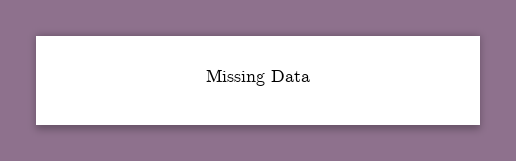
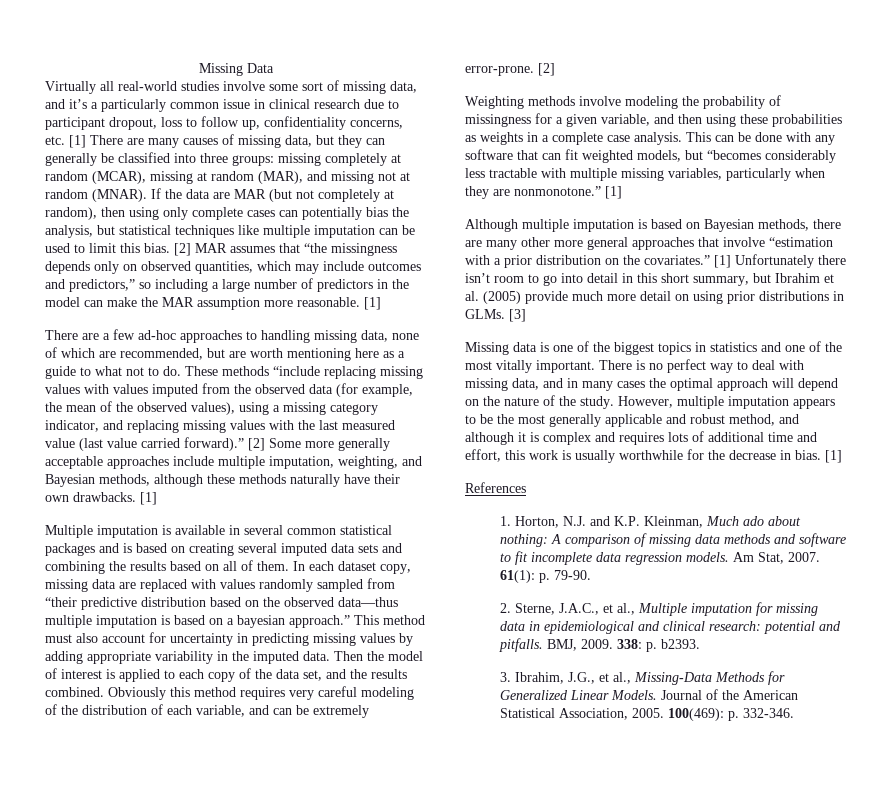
+ Virtually all real-world studies involve some sort of missing data, and it’s a particularly common issue in clinical research due to participant dropout, loss to follow up, confidentiality concerns, etc. [1] There are many causes of missing data, but they can generally be classified into three groups: missing completely at random (MCAR), missing at random (MAR), and missing not at random (MNAR). If the data are MAR (but not completely at random), then using only complete cases can potentially bias the analysis, but statistical techniques like multiple imputation can be used to limit this bias. [2] MAR assumes that “the missingness depends only on observed quantities, which may include outcomes and predictors,” so including a large number of predictors in the model can make the MAR assumption more reasonable. [1]
+ There are a few ad-hoc approaches to handling missing data, none of which are recommended, but are worth mentioning here as a guide to what not to do. These methods “include replacing missing values with values imputed from the observed data (for example, the mean of the observed values), using a missing category indicator, and replacing missing values with the last measured value (last value carried forward).” [2] Some more generally acceptable approaches include multiple imputation, weighting, and Bayesian methods, although these methods naturally have their own drawbacks. [1]
+ Multiple imputation is available in several common statistical packages and is based on creating several imputed data sets and combining the results based on all of them. In each dataset copy, missing data are replaced with values randomly sampled from “their predictive distribution based on the observed data—thus multiple imputation is based on a bayesian approach.” This method must also account for uncertainty in predicting missing values by adding appropriate variability in the imputed data. Then the model of interest is applied to each copy of the data set, and the results combined. Obviously this method requires very careful modeling of the distribution of each variable, and can be extremely error-prone. [2]
+ Weighting methods involve modeling the probability of missingness for a given variable, and then using these probabilities as weights in a complete case analysis. This can be done with any software that can fit weighted models, but “becomes considerably less tractable with multiple missing variables, particularly when they are nonmonotone.” [1]
+ Although multiple imputation is based on Bayesian methods, there are many other more general approaches that involve “estimation with a prior distribution on the covariates.” [1] Unfortunately there isn’t room to go into detail in this short summary, but Ibrahim et al. (2005) provide much more detail on using prior distributions in GLMs. [3]
+ Missing data is one of the biggest topics in statistics and one of the most vitally important. There is no perfect way to deal with missing data, and in many cases the optimal approach will depend on the nature of the study. However, multiple imputation appears to be the most generally applicable and robust method, and although it is complex and requires lots of additional time and effort, this work is usually worthwhile for the decrease in bias. [1]
+ References
+ 1. Horton, N.J. and K.P. Kleinman, Much ado about nothing: A comparison of missing data methods and software to fit incomplete data regression models. Am Stat, 2007. 61(1): p. 79-90.
+ 2. Sterne, J.A.C., et al., Multiple imputation for missing data in epidemiological and clinical research: potential and pitfalls. BMJ, 2009. 338: p. b2393.
+ 3. Ibrahim, J.G., et al., Missing-Data Methods for Generalized Linear Models. Journal of the American Statistical Association, 2005. 100(469): p. 332-346.

